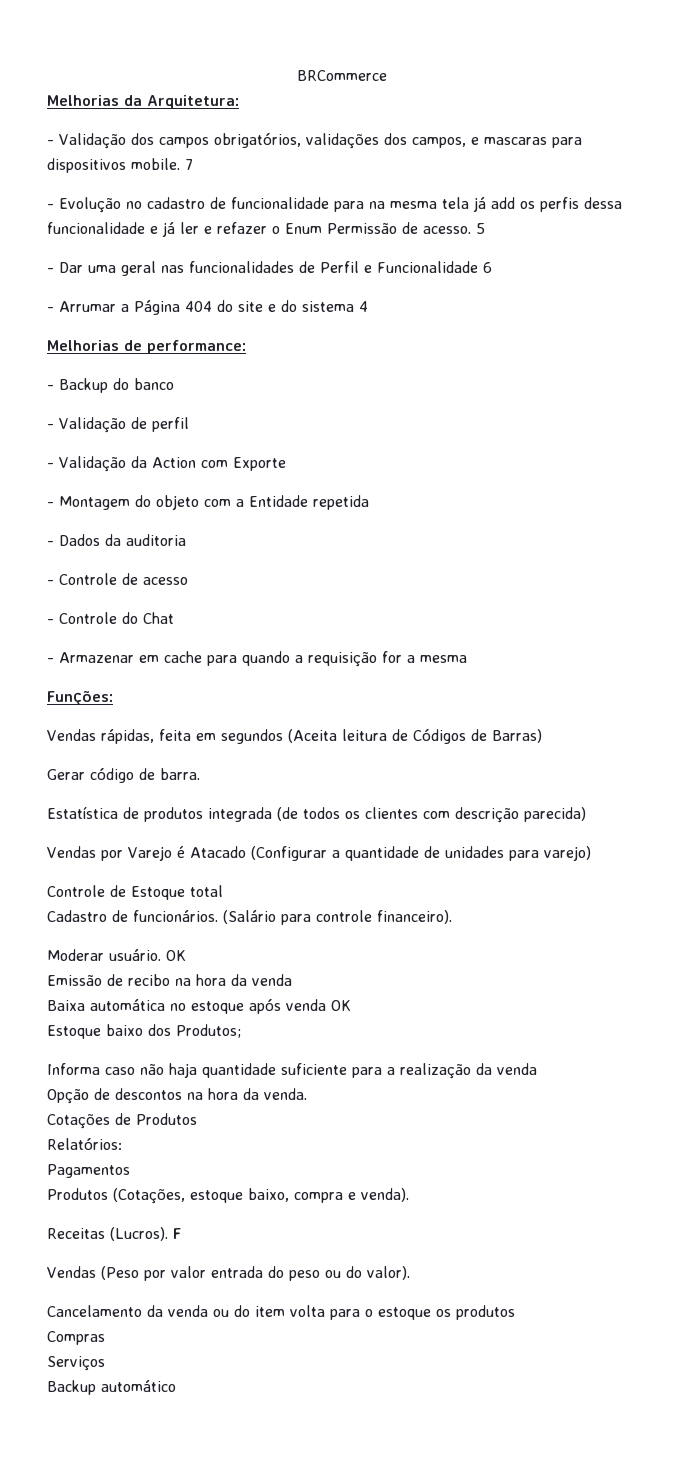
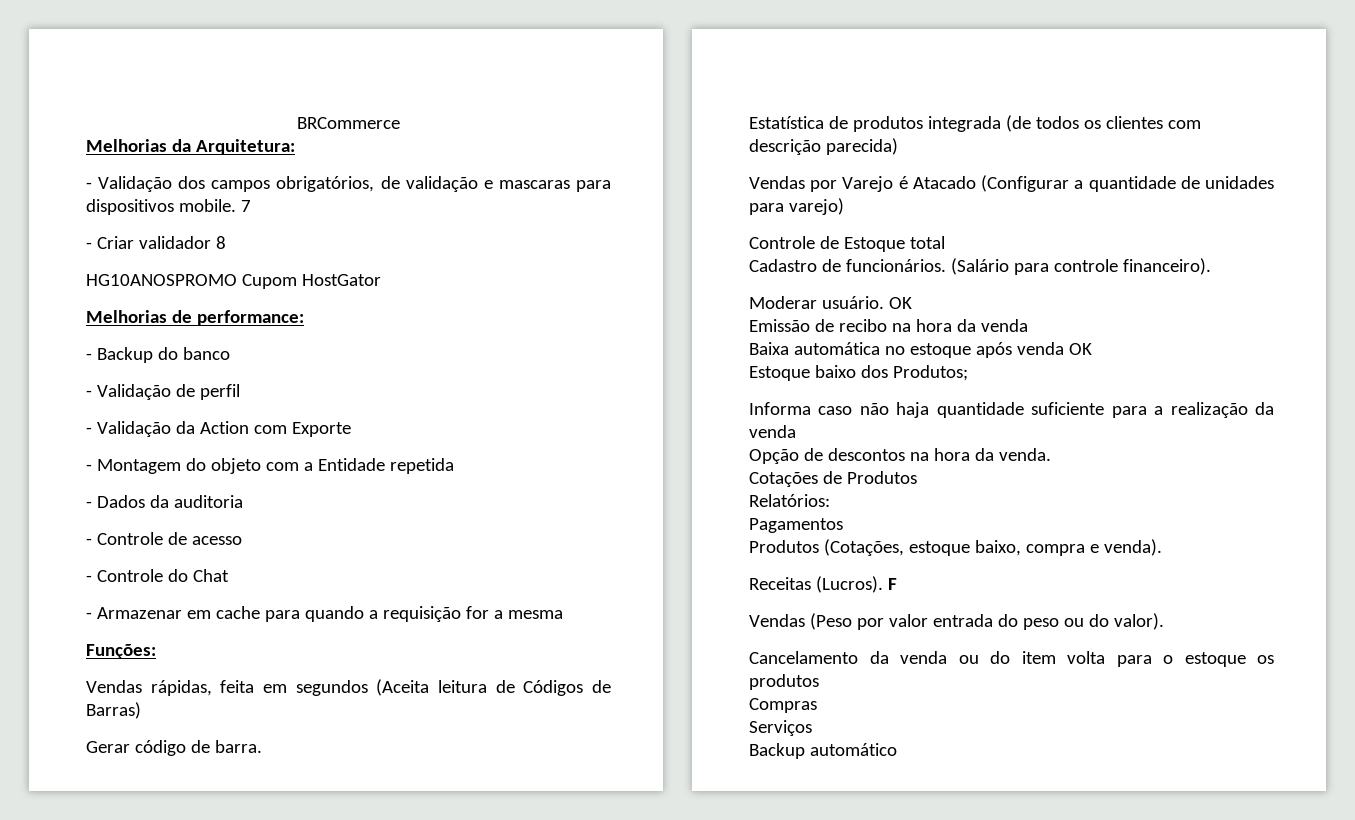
- - Validação dos campos obrigatórios, validações dos campos, e mascaras para dispositivos mobile.
+ - Validação dos campos obrigatórios, de validação e mascaras para dispositivos mobile.
- - Evolução no cadastro de funcionalidade para na mesma tela já add os perfis dessa funcionalidade e já ler e refazer o Enum Permissão de acesso. 5
- - Dar uma geral nas funcionalidades de Perfil e Funcionalidade 6
- - Arrumar a Página 404 do site e do sistema 4
+ - Criar validador 8
+ HG10ANOSPROMO Cupom HostGator

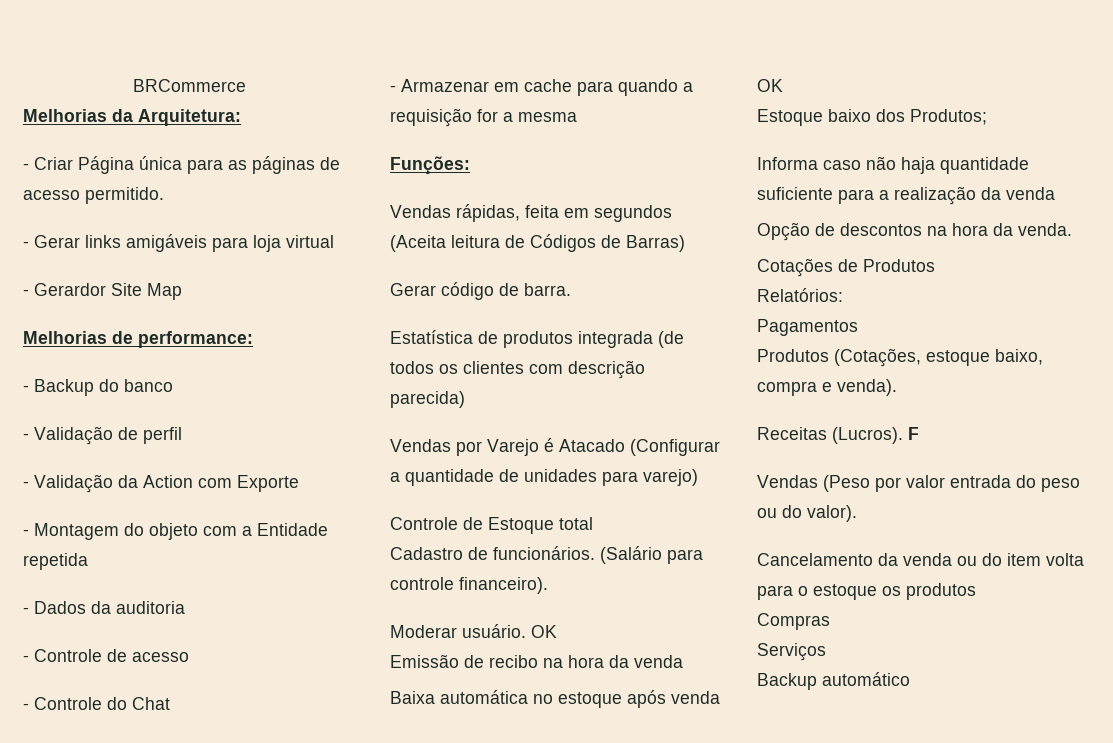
- - Validação dos campos obrigatórios, de validação e mascaras para dispositivos mobile. 7
- - Criar validador 8
- HG10ANOSPROMO Cupom HostGator
+ - Criar Página única para as páginas de acesso permitido.
+ - Gerar links amigáveis para loja virtual
+ - Gerardor Site Map

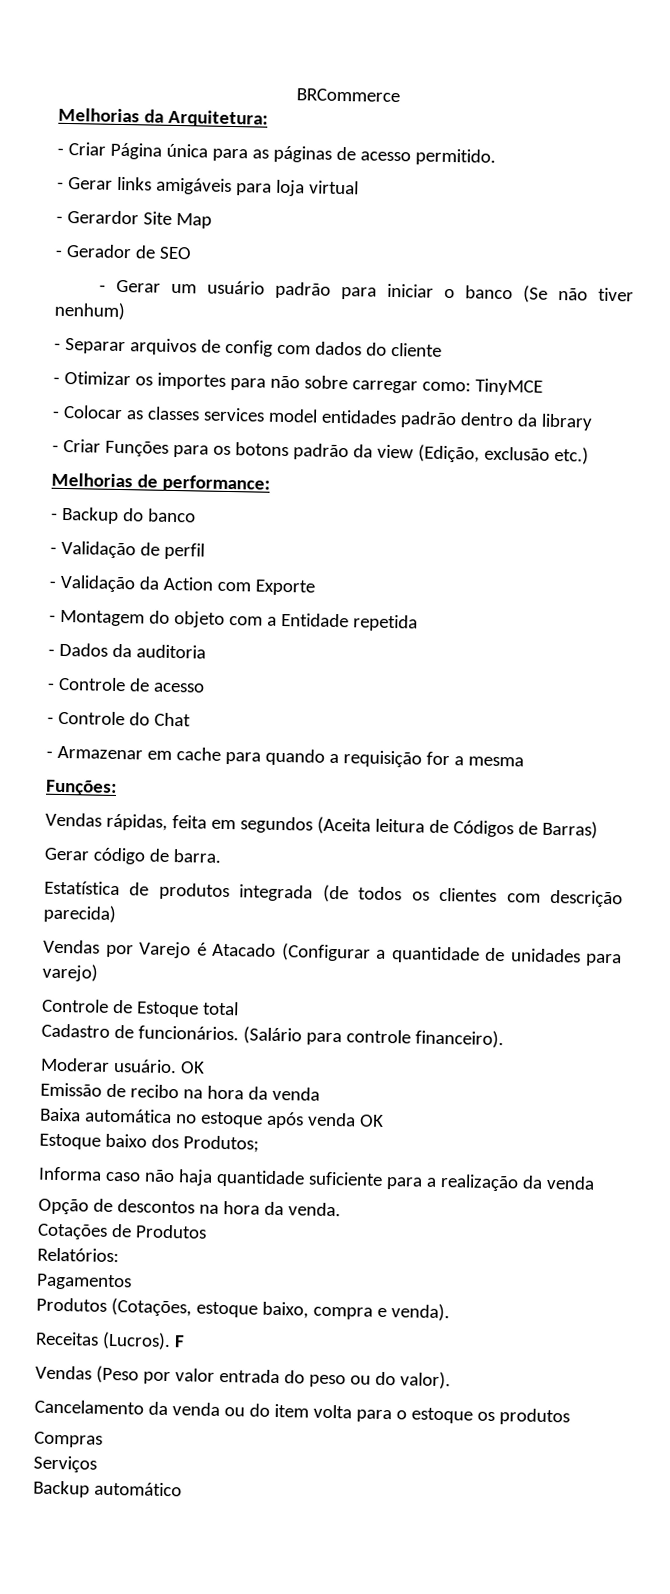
+ - Gerador de SEO
+ - Gerar um usuário padrão para iniciar o banco (Se não tiver nenhum)
+ - Separar arquivos de config com dados do cliente
+ - Otimizar os importes para não sobre carregar como: TinyMCE
+ - Colocar as classes services model entidades padrão dentro da library
+ - Criar Funções para os botons padrão da view (Edição, exclusão etc.)

